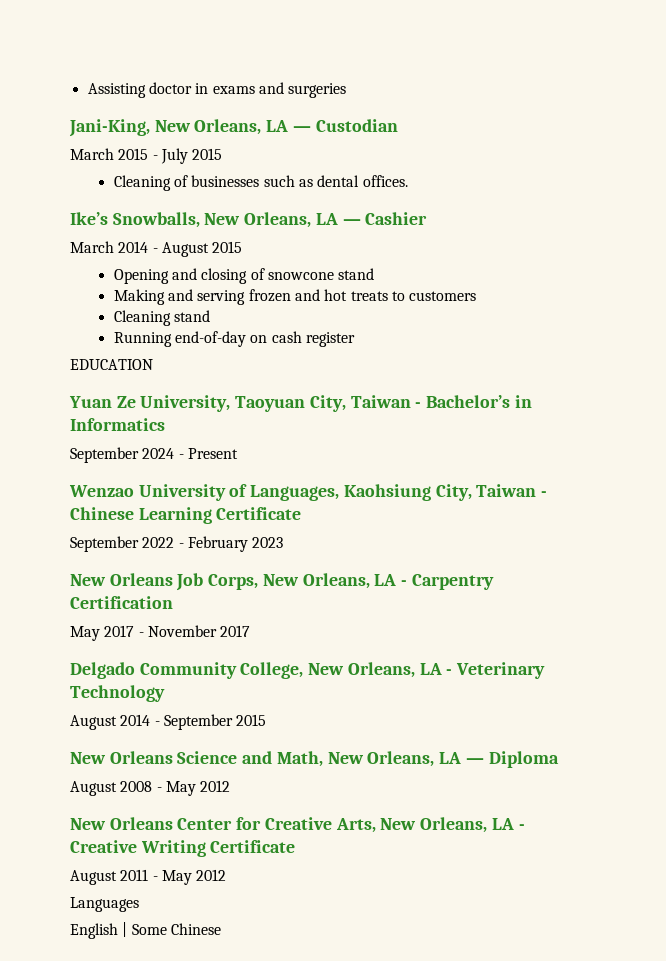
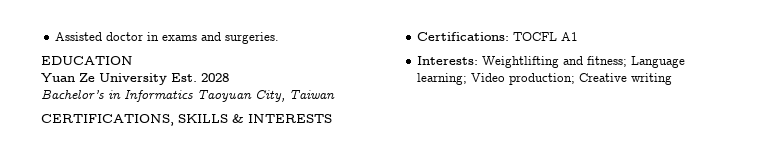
- Assisting doctor in exams and surgeries
- Jani-King, New Orleans, LA — Custodian
- March 2015 - July 2015
- Cleaning of businesses such as dental offices.
- Ike’s Snowballs, New Orleans, LA — Cashier
- March 2014 - August 2015
- Opening and closing of snowcone stand
- Making and serving frozen and hot treats to customers
- Cleaning stand
- Running end-of-day on cash register
+ Assisted doctor in exams and surgeries.
  EDUCATION
- Yuan Ze University, Taoyuan City, Taiwan - Bachelor’s in Informatics
- September 2024 - Present
- Wenzao University of Languages, Kaohsiung City, Taiwan - Chinese Learning Certificate
- September 2022 - February 2023
- New Orleans Job Corps, New Orleans, LA - Carpentry Certification
- May 2017 - November 2017
- Delgado Community College, New Orleans, LA - Veterinary Technology
- August 2014 - September 2015
- New Orleans Science and Math, New Orleans, LA — Diploma
- August 2008 - May 2012
- New Orleans Center for Creative Arts, New Orleans, LA - Creative Writing Certificate
- August 2011 - May 2012
- Languages
- English | Some Chinese
+ Yuan Ze University Est. 2028
+ Bachelor’s in Informatics Taoyuan City, Taiwan
+ CERTIFICATIONS, SKILLS & INTERESTS
+ Certifications: TOCFL A1
+ Interests: Weightlifting and fitness; Language learning; Video production; Creative writing

